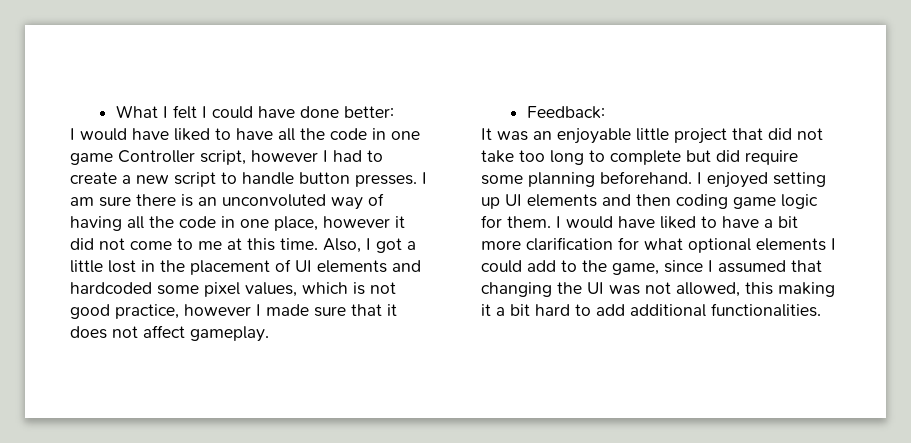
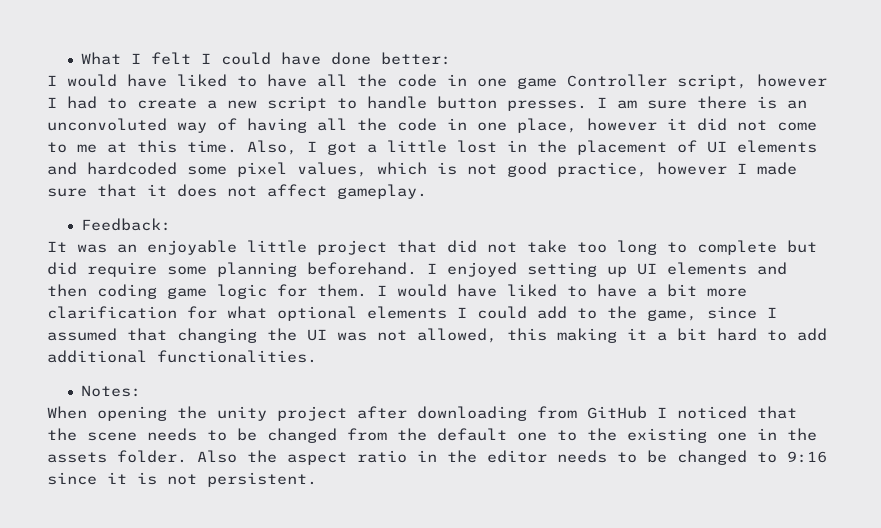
+ Notes:
+ When opening the unity project after downloading from GitHub I noticed that the scene needs to be changed from the default one to the existing one in the assets folder. Also the aspect ratio in the editor needs to be changed to 9:16 since it is not persistent.

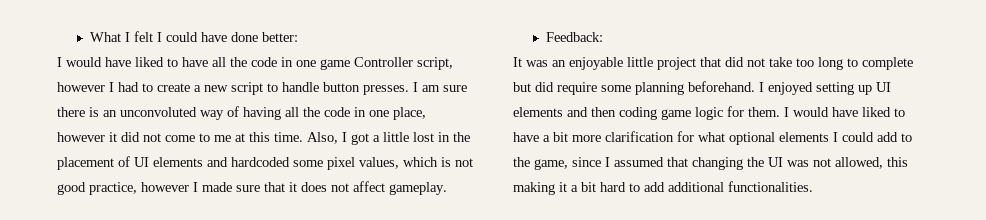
- Notes:
- When opening the unity project after downloading from GitHub I noticed that the scene needs to be changed from the default one to the existing one in the assets folder. Also the aspect ratio in the editor needs to be changed to 9:16 since it is not persistent.

